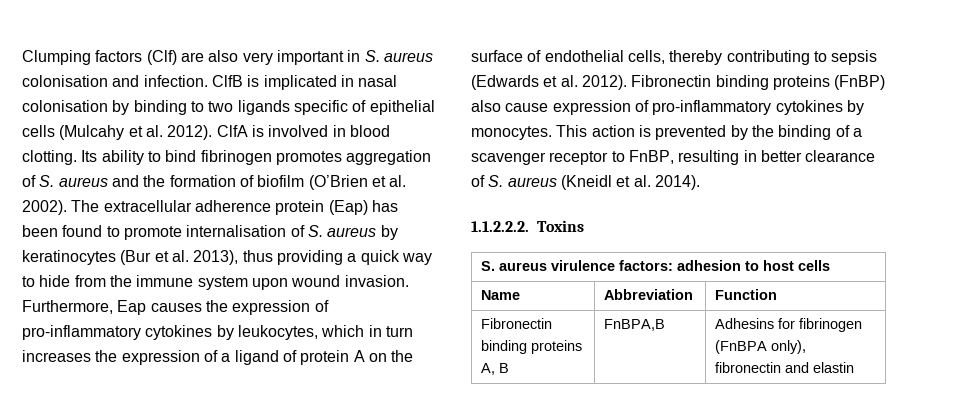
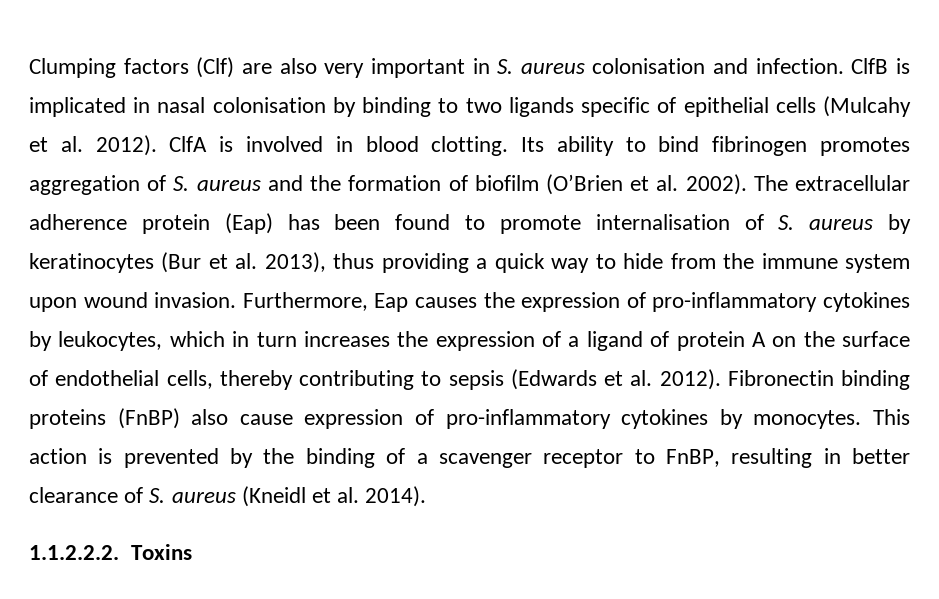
- S. aureus virulence factors: adhesion to host cells
- Name | Abbreviation | Function
- Fibronectin binding proteins A, B | FnBPA,B | Adhesins for fibrinogen (FnBPA only), fibronectin and elastin

